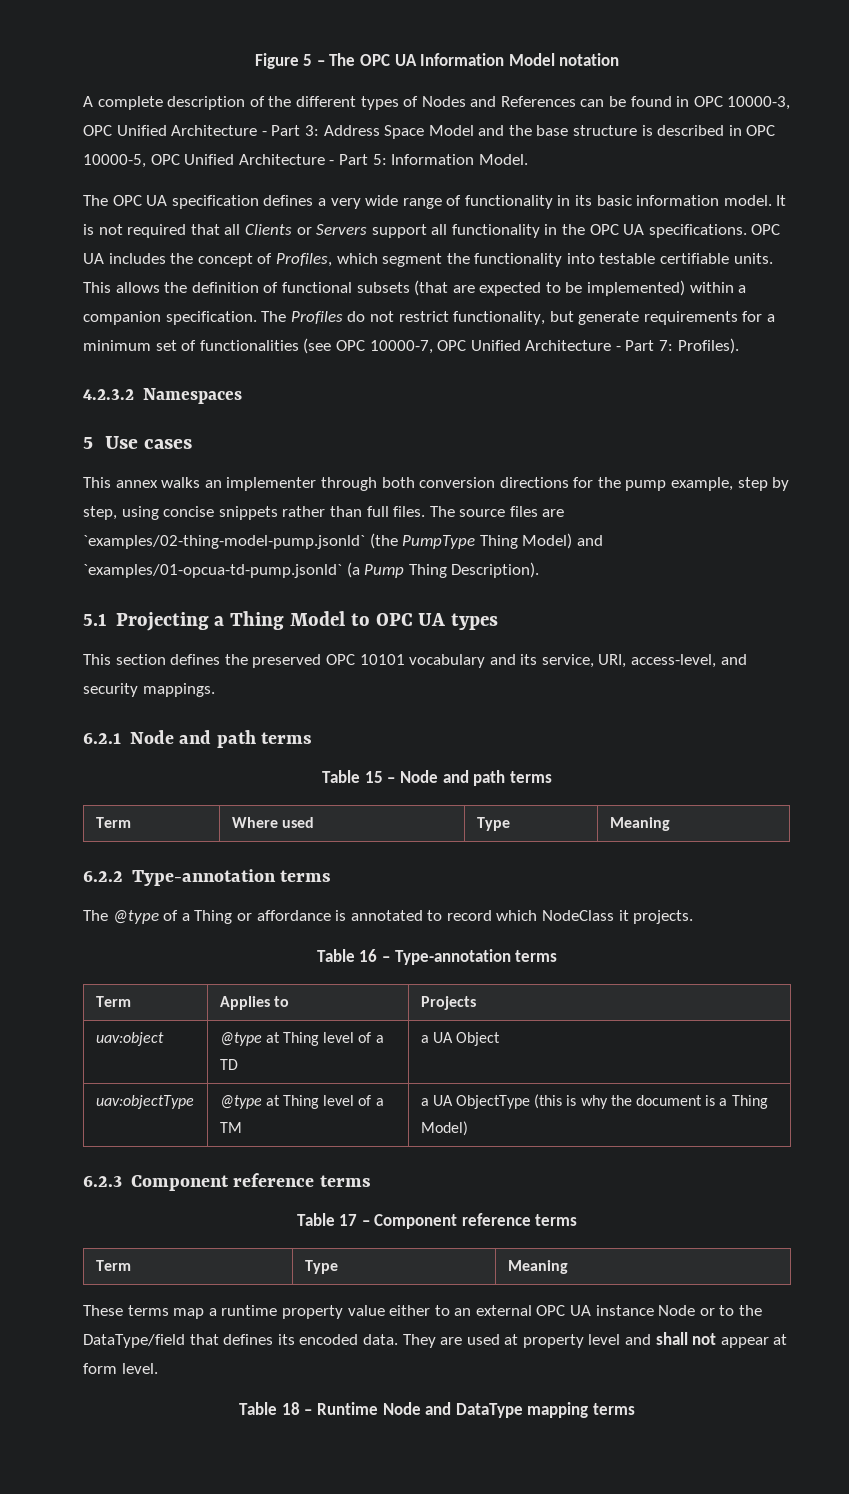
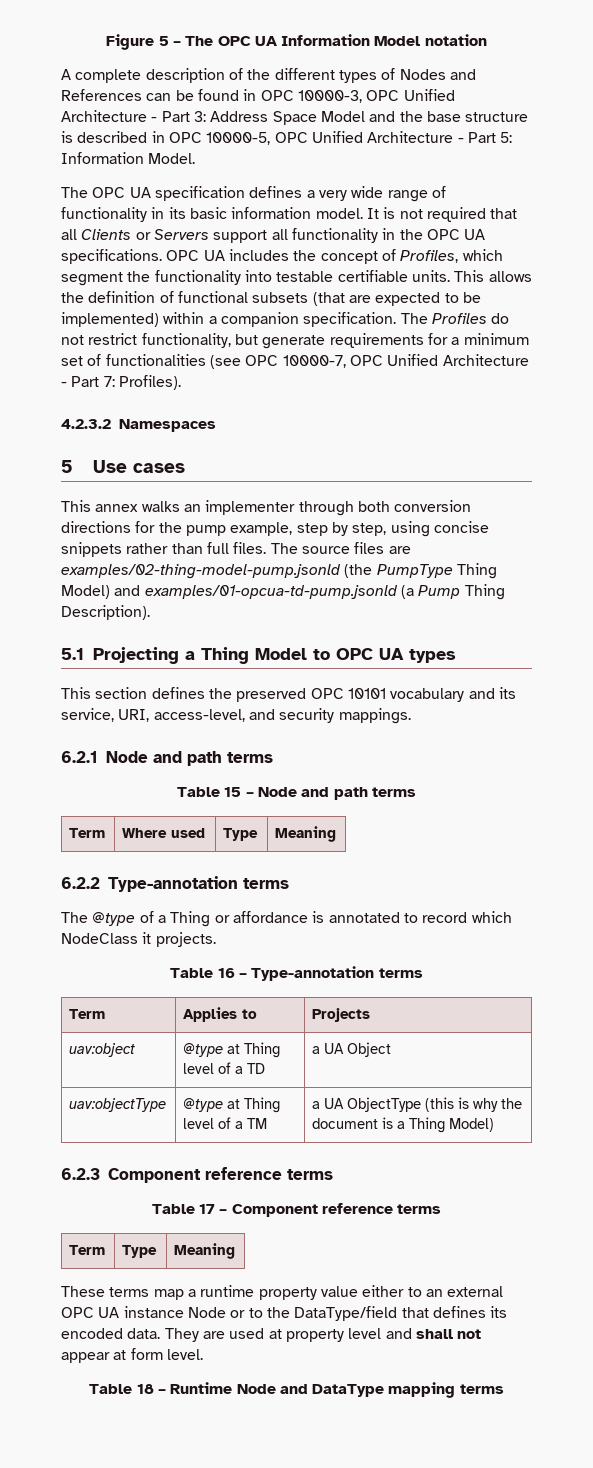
- The source files are `examples/02-thing-model-pump.jsonld` (the PumpType Thing Model) and `examples/01-opcua-td-pump.jsonld` (a Pump Thing Description).
+ The source files are examples/02-thing-model-pump.jsonld (the PumpType Thing Model) and examples/01-opcua-td-pump.jsonld (a Pump Thing Description).

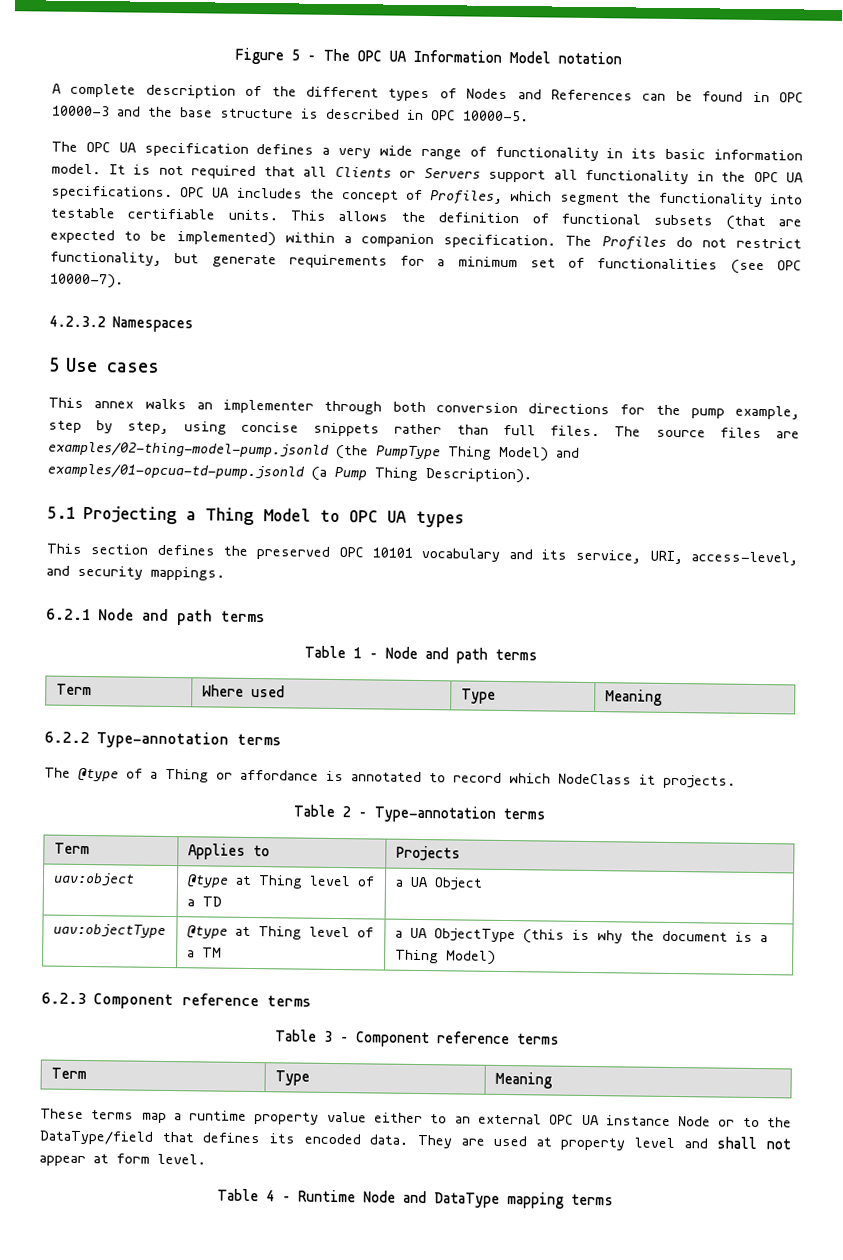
- A complete description of the different types of Nodes and References can be found in OPC 10000-3, OPC Unified Architecture - Part 3: Address Space Model and the base structure is described in OPC 10000-5, OPC Unified Architecture - Part 5: Information Model.
+ A complete description of the different types of Nodes and References can be found in OPC 10000-3 and the base structure is described in OPC 10000-5.
- The Profiles do not restrict functionality, but generate requirements for a minimum set of functionalities (see OPC 10000-7, OPC Unified Architecture - Part 7: Profiles).
+ The Profiles do not restrict functionality, but generate requirements for a minimum set of functionalities (see OPC 10000-7).
- Table 15 – Node and path terms
+ Table 1 – Node and path terms
- Table 16 – Type-annotation terms
+ Table 2 – Type-annotation terms
- Table 17 – Component reference terms
+ Table 3 – Component reference terms
- Table 18 – Runtime Node and DataType mapping terms
+ Table 4 – Runtime Node and DataType mapping terms

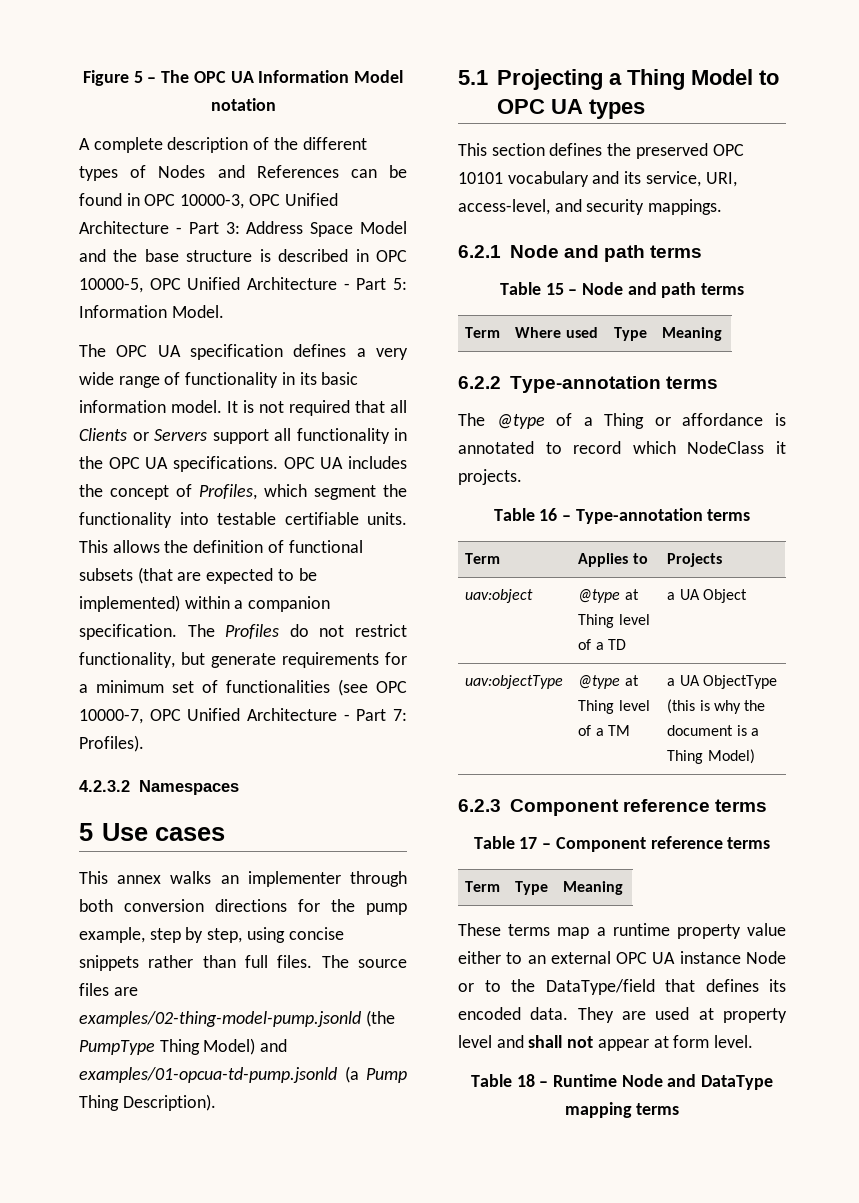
- A complete description of the different types of Nodes and References can be found in OPC 10000-3 and the base structure is described in OPC 10000-5.
+ A complete description of the different types of Nodes and References can be found in OPC 10000-3, OPC Unified Architecture - Part 3: Address Space Model and the base structure is described in OPC 10000-5, OPC Unified Architecture - Part 5: Information Model.
- The Profiles do not restrict functionality, but generate requirements for a minimum set of functionalities (see OPC 10000-7).
+ The Profiles do not restrict functionality, but generate requirements for a minimum set of functionalities (see OPC 10000-7, OPC Unified Architecture - Part 7: Profiles).
- Table 1 – Node and path terms
+ Table 15 – Node and path terms
- Table 2 – Type-annotation terms
+ Table 16 – Type-annotation terms
- Table 3 – Component reference terms
+ Table 17 – Component reference terms
- Table 4 – Runtime Node and DataType mapping terms
+ Table 18 – Runtime Node and DataType mapping terms

